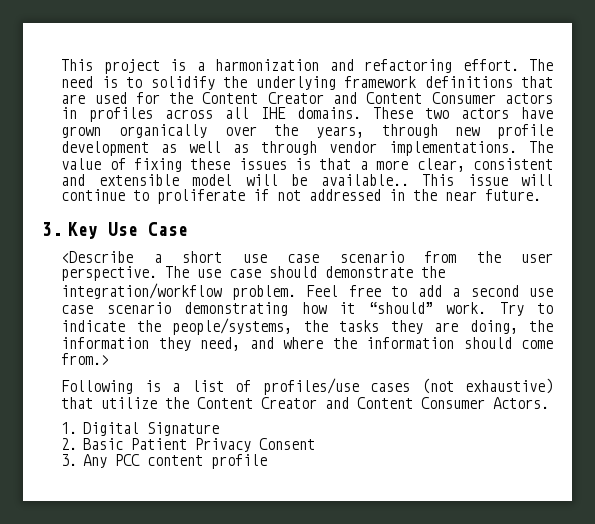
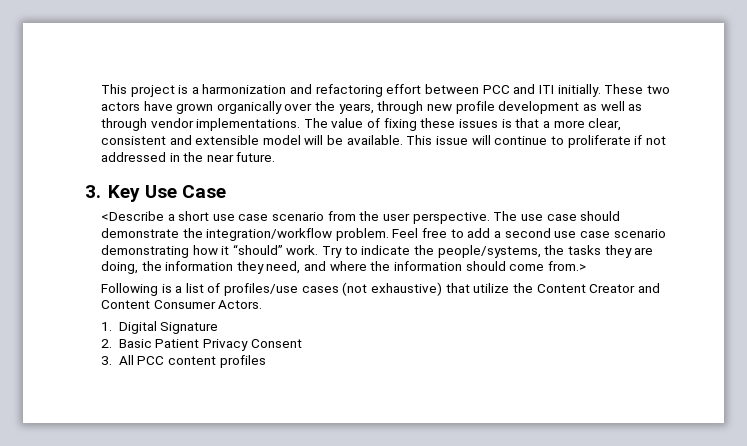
- This project is a harmonization and refactoring effort. The need is to solidify the underlying framework definitions that are used for the Content Creator and Content Consumer actors in profiles across all IHE domains.
+ This project is a harmonization and refactoring effort between PCC and ITI initially.
- The value of fixing these issues is that a more clear, consistent and extensible model will be available..
+ The value of fixing these issues is that a more clear, consistent and extensible model will be available.
- 3. Any PCC content profile
+ 3. All PCC content profiles

